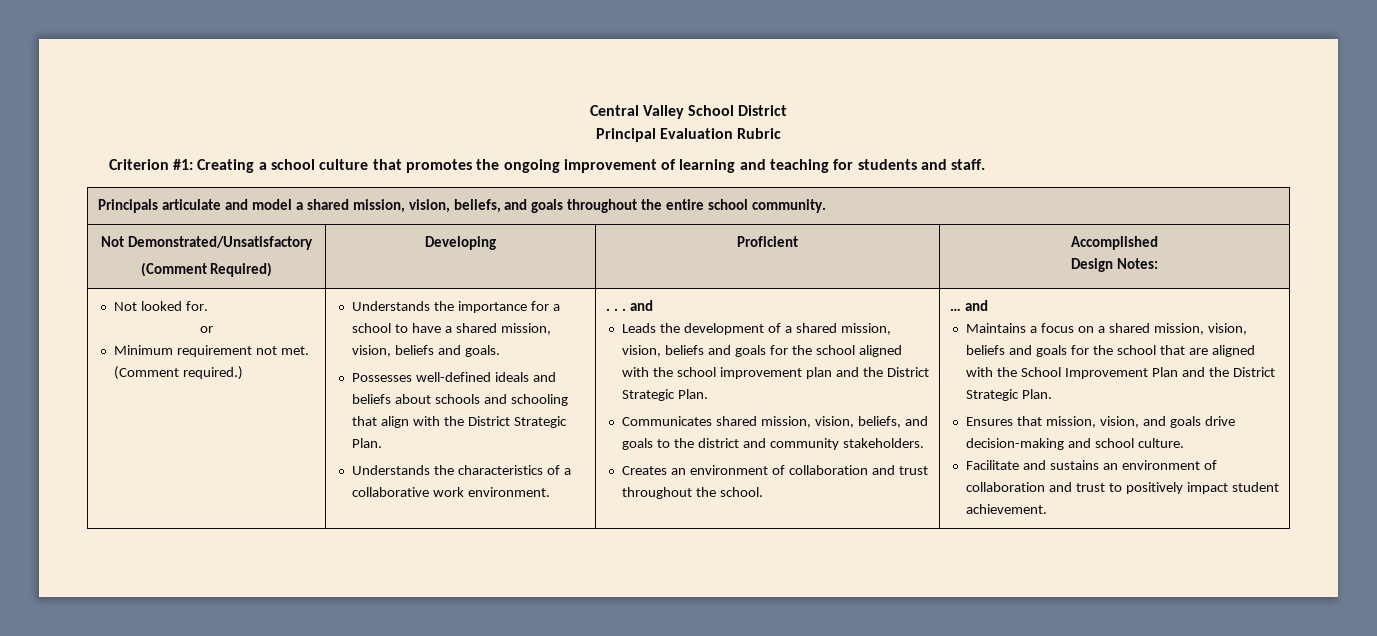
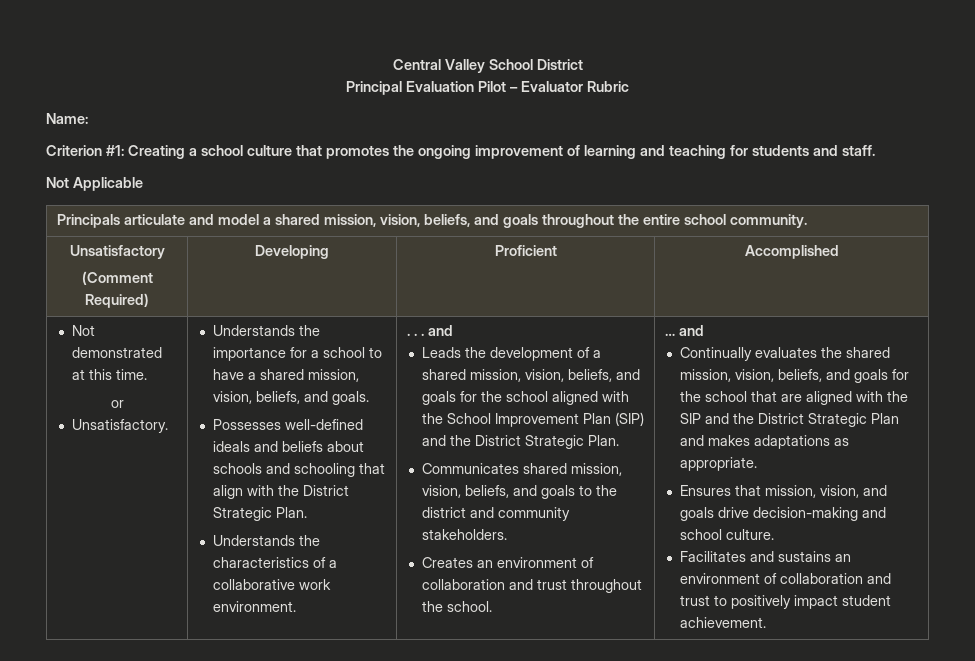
- Principal Evaluation Rubric
+ Principal Evaluation Pilot – Evaluator Rubric
+ Name:
+ Not Applicable
- Not Demonstrated/Unsatisfactory
+ Unsatisfactory
  (Comment Required) | Developing | Proficient | Accomplished
- Design Notes:
- Not looked for.
+ Not demonstrated at this time.
  or
- Minimum requirement not met. (Comment required.)
+ Unsatisfactory.
- Understands the importance for a school to have a shared mission, vision, beliefs and goals.
+ Understands the importance for a school to have a shared mission, vision, beliefs, and goals.
- Leads the development of a shared mission, vision, beliefs and goals for the school aligned with the school improvement plan and the District Strategic Plan.
+ Leads the development of a shared mission, vision, beliefs, and goals for the school aligned with the School Improvement Plan (SIP) and the District Strategic Plan.
- Maintains a focus on a shared mission, vision, beliefs and goals for the school that are aligned with the School Improvement Plan and the District Strategic Plan.
+ Continually evaluates the shared mission, vision, beliefs, and goals for the school that are aligned with the SIP and the District Strategic Plan and makes adaptations as appropriate.
- Facilitate and sustains an environment of collaboration and trust to positively impact student achievement.
+ Facilitates and sustains an environment of collaboration and trust to positively impact student achievement.

